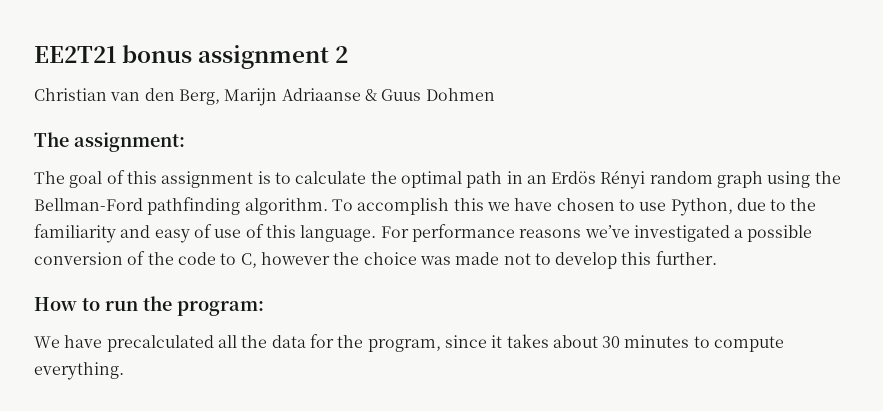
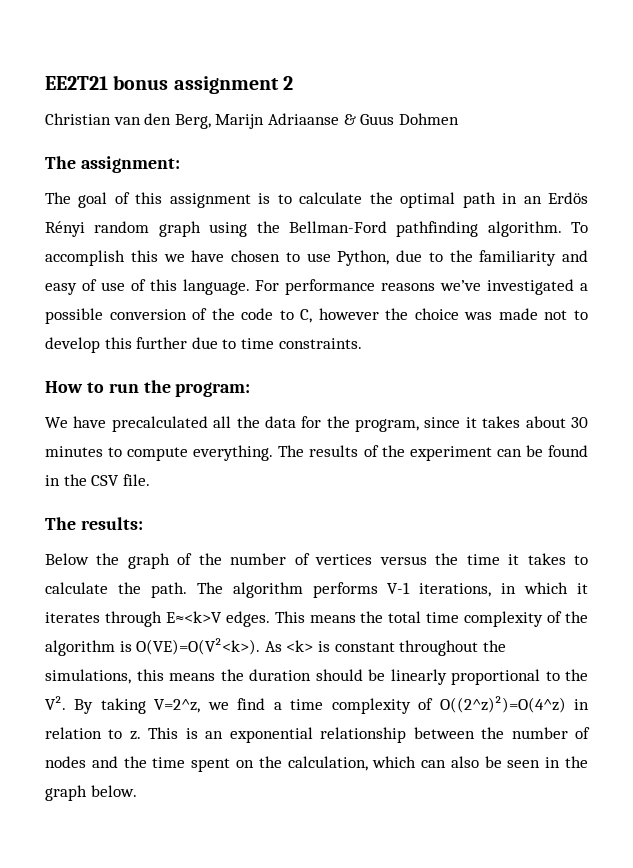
- For performance reasons we’ve investigated a possible conversion of the code to C, however the choice was made not to develop this further.
+ For performance reasons we’ve investigated a possible conversion of the code to C, however the choice was made not to develop this further due to time constraints.
+ The results of the experiment can be found in the CSV file.
+ The results:
+ Below the graph of the number of vertices versus the time it takes to calculate the path. The algorithm performs V-1 iterations, in which it iterates through E≈<k>V edges. This means the total time complexity of the algorithm is O(VE)=O(V²<k>). As <k> is constant throughout the simulations, this means the duration should be linearly proportional to the V². By taking V=2^z, we find a time complexity of O((2^z)²)=O(4^z) in relation to z. This is an exponential relationship between the number of nodes and the time spent on the calculation, which can also be seen in the graph below.

